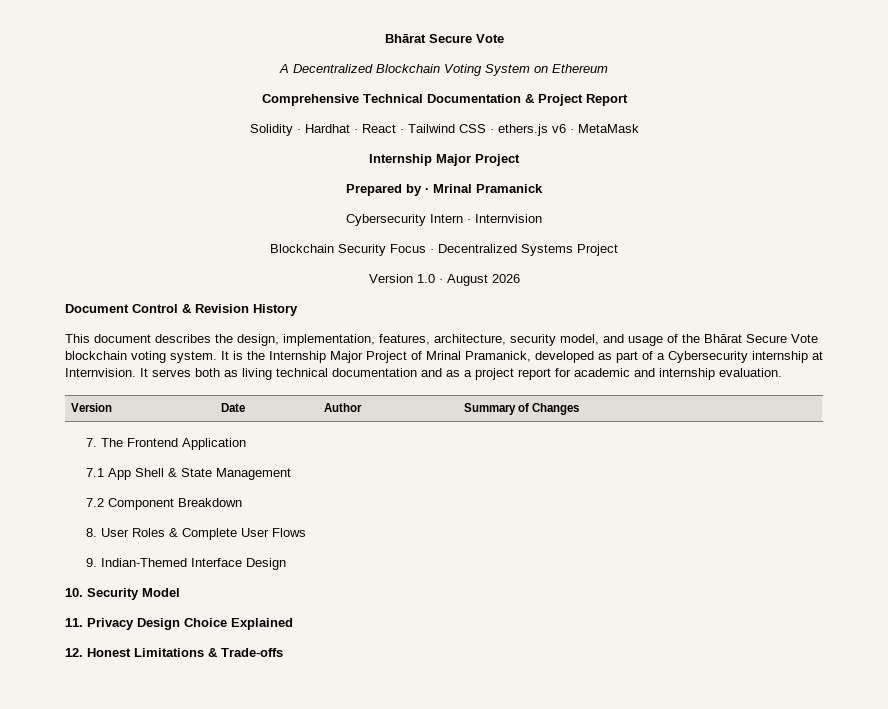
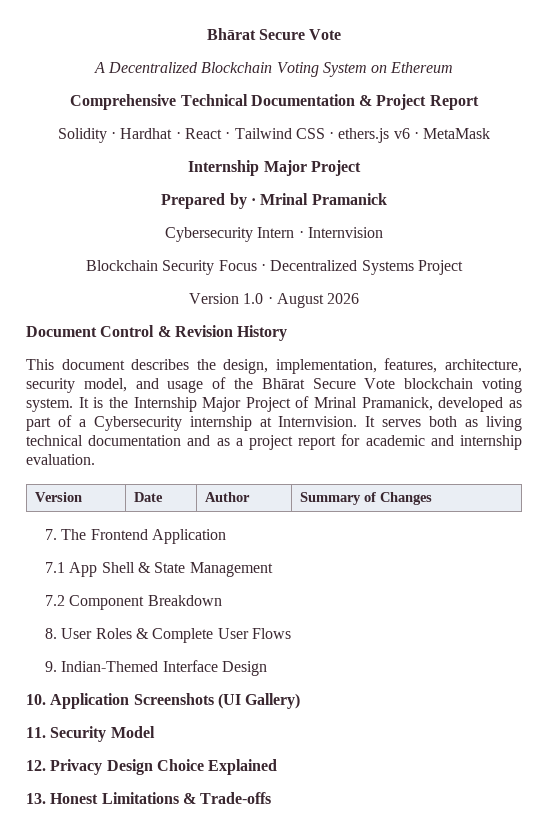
- 10. Security Model
+ 10. Application Screenshots (UI Gallery)
+ 11. Security Model
- 11. Privacy Design Choice Explained
+ 12. Privacy Design Choice Explained
- 12. Honest Limitations & Trade-offs
+ 13. Honest Limitations & Trade-offs

